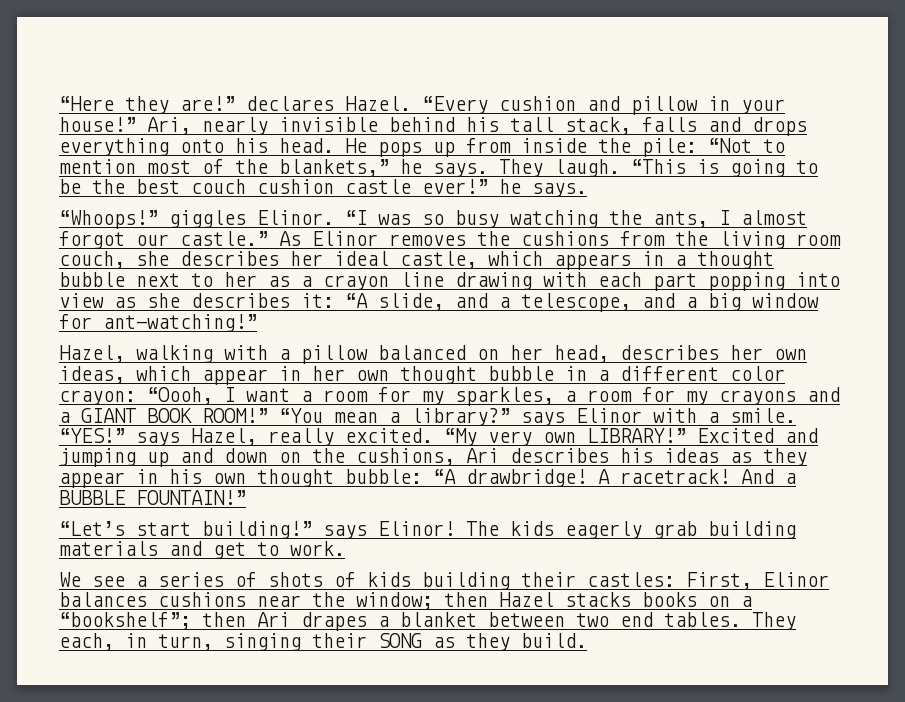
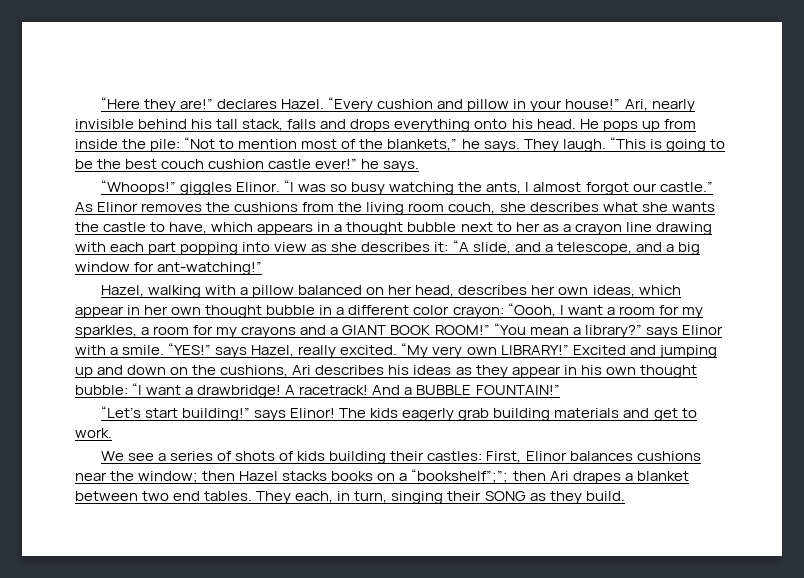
- As Elinor removes the cushions from the living room couch, she describes her ideal castle, which appears in a thought bubble next to her as a crayon line drawing with each part popping into view as she describes it: “A slide, and a telescope, and a big window for ant-watching!”
+ As Elinor removes the cushions from the living room couch, she describes what she wants the castle to have, which appears in a thought bubble next to her as a crayon line drawing with each part popping into view as she describes it: “A slide, and a telescope, and a big window for ant-watching!”
- Excited and jumping up and down on the cushions, Ari describes his ideas as they appear in his own thought bubble: “A drawbridge!
+ Excited and jumping up and down on the cushions, Ari describes his ideas as they appear in his own thought bubble: “I want a drawbridge!
- We see a series of shots of kids building their castles: First, Elinor balances cushions near the window; then Hazel stacks books on a “bookshelf”; then Ari drapes a blanket between two end tables.
+ We see a series of shots of kids building their castles: First, Elinor balances cushions near the window; then Hazel stacks books on a “bookshelf”;”; then Ari drapes a blanket between two end tables.

